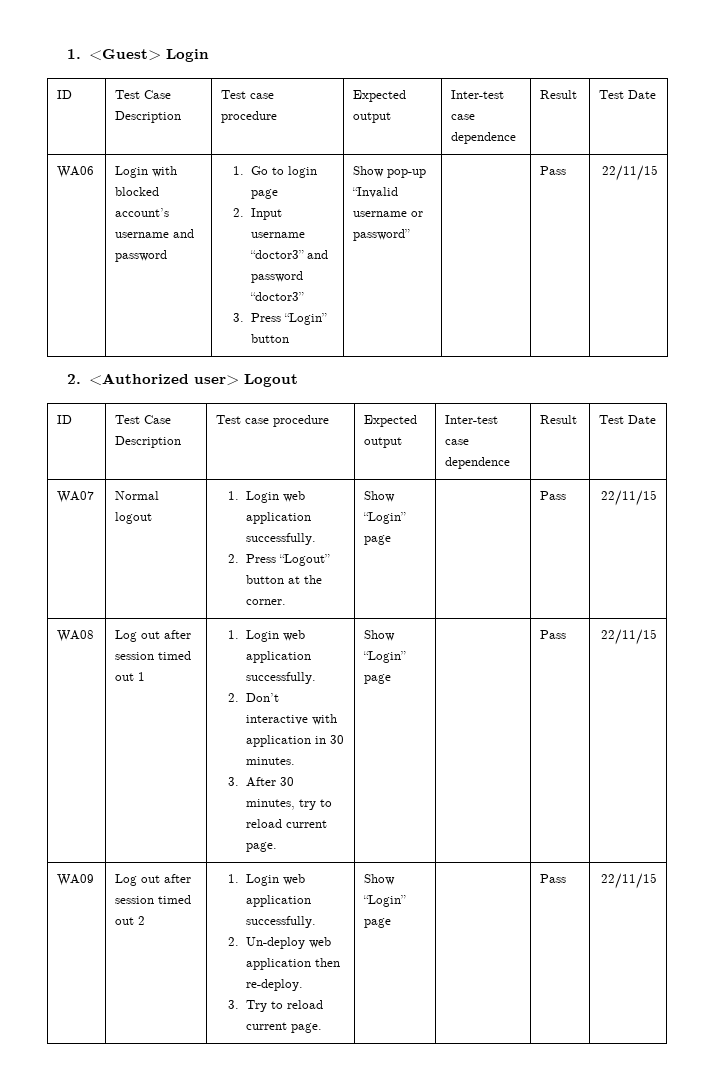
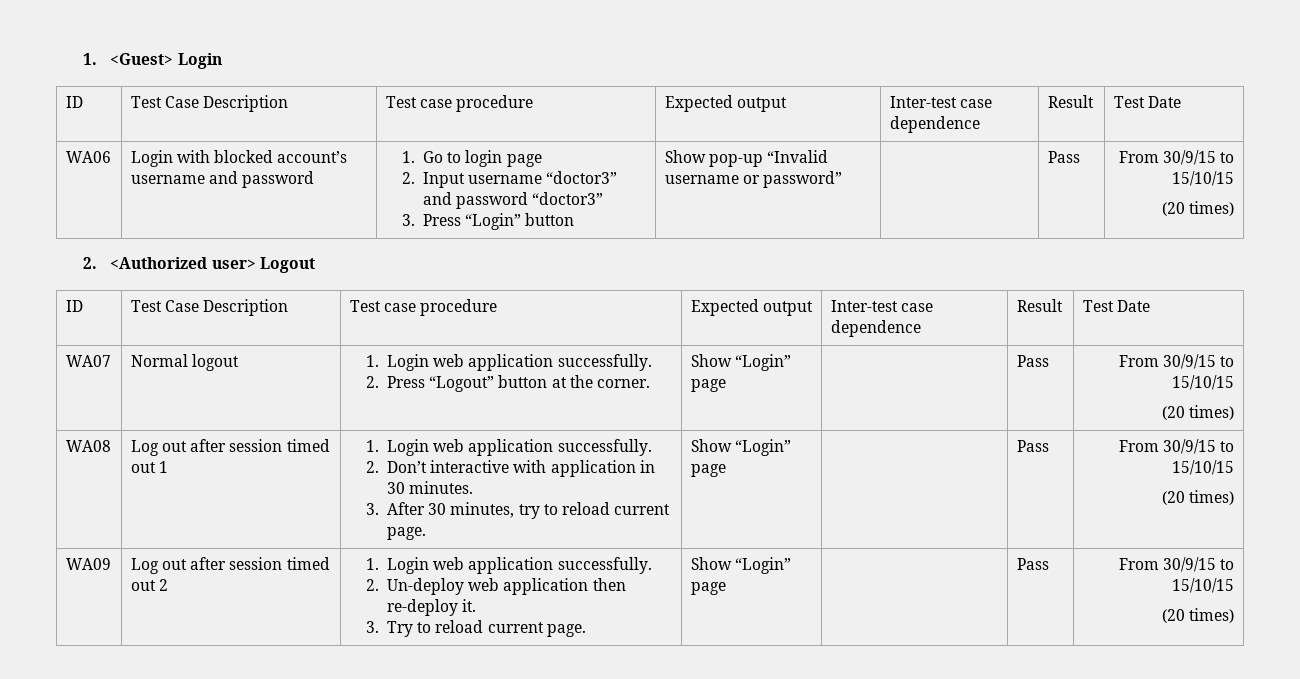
  WA06 | Login with blocked account’s username and password | 1. Go to login page
  2. Input username “doctor3” and password “doctor3”
- 3. Press “Login” button | Show pop-up “Invalid username or password” | | Pass | 22/11/15
+ 3. Press “Login” button | Show pop-up “Invalid username or password” | | Pass | From 30/9/15 to 15/10/15
+ (20 times)
  WA07 | Normal logout | 1. Login web application successfully.
- 2. Press “Logout” button at the corner. | Show “Login” page | | Pass | 22/11/15
+ 2. Press “Logout” button at the corner. | Show “Login” page | | Pass | From 30/9/15 to 15/10/15
+ (20 times)
  WA08 | Log out after session timed out 1 | 1. Login web application successfully.
  2. Don’t interactive with application in 30 minutes.
- 3. After 30 minutes, try to reload current page. | Show “Login” page | | Pass | 22/11/15
+ 3. After 30 minutes, try to reload current page. | Show “Login” page | | Pass | From 30/9/15 to 15/10/15
+ (20 times)
  WA09 | Log out after session timed out 2 | 1. Login web application successfully.
- 2. Un-deploy web application then re-deploy.
- 3. Try to reload current page. | Show “Login” page | | Pass | 22/11/15
+ 2. Un-deploy web application then re-deploy it.
+ 3. Try to reload current page. | Show “Login” page | | Pass | From 30/9/15 to 15/10/15
+ (20 times)

